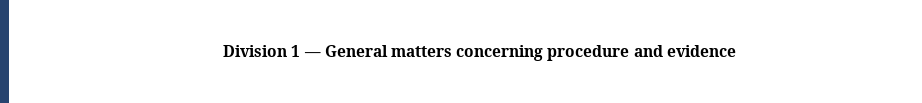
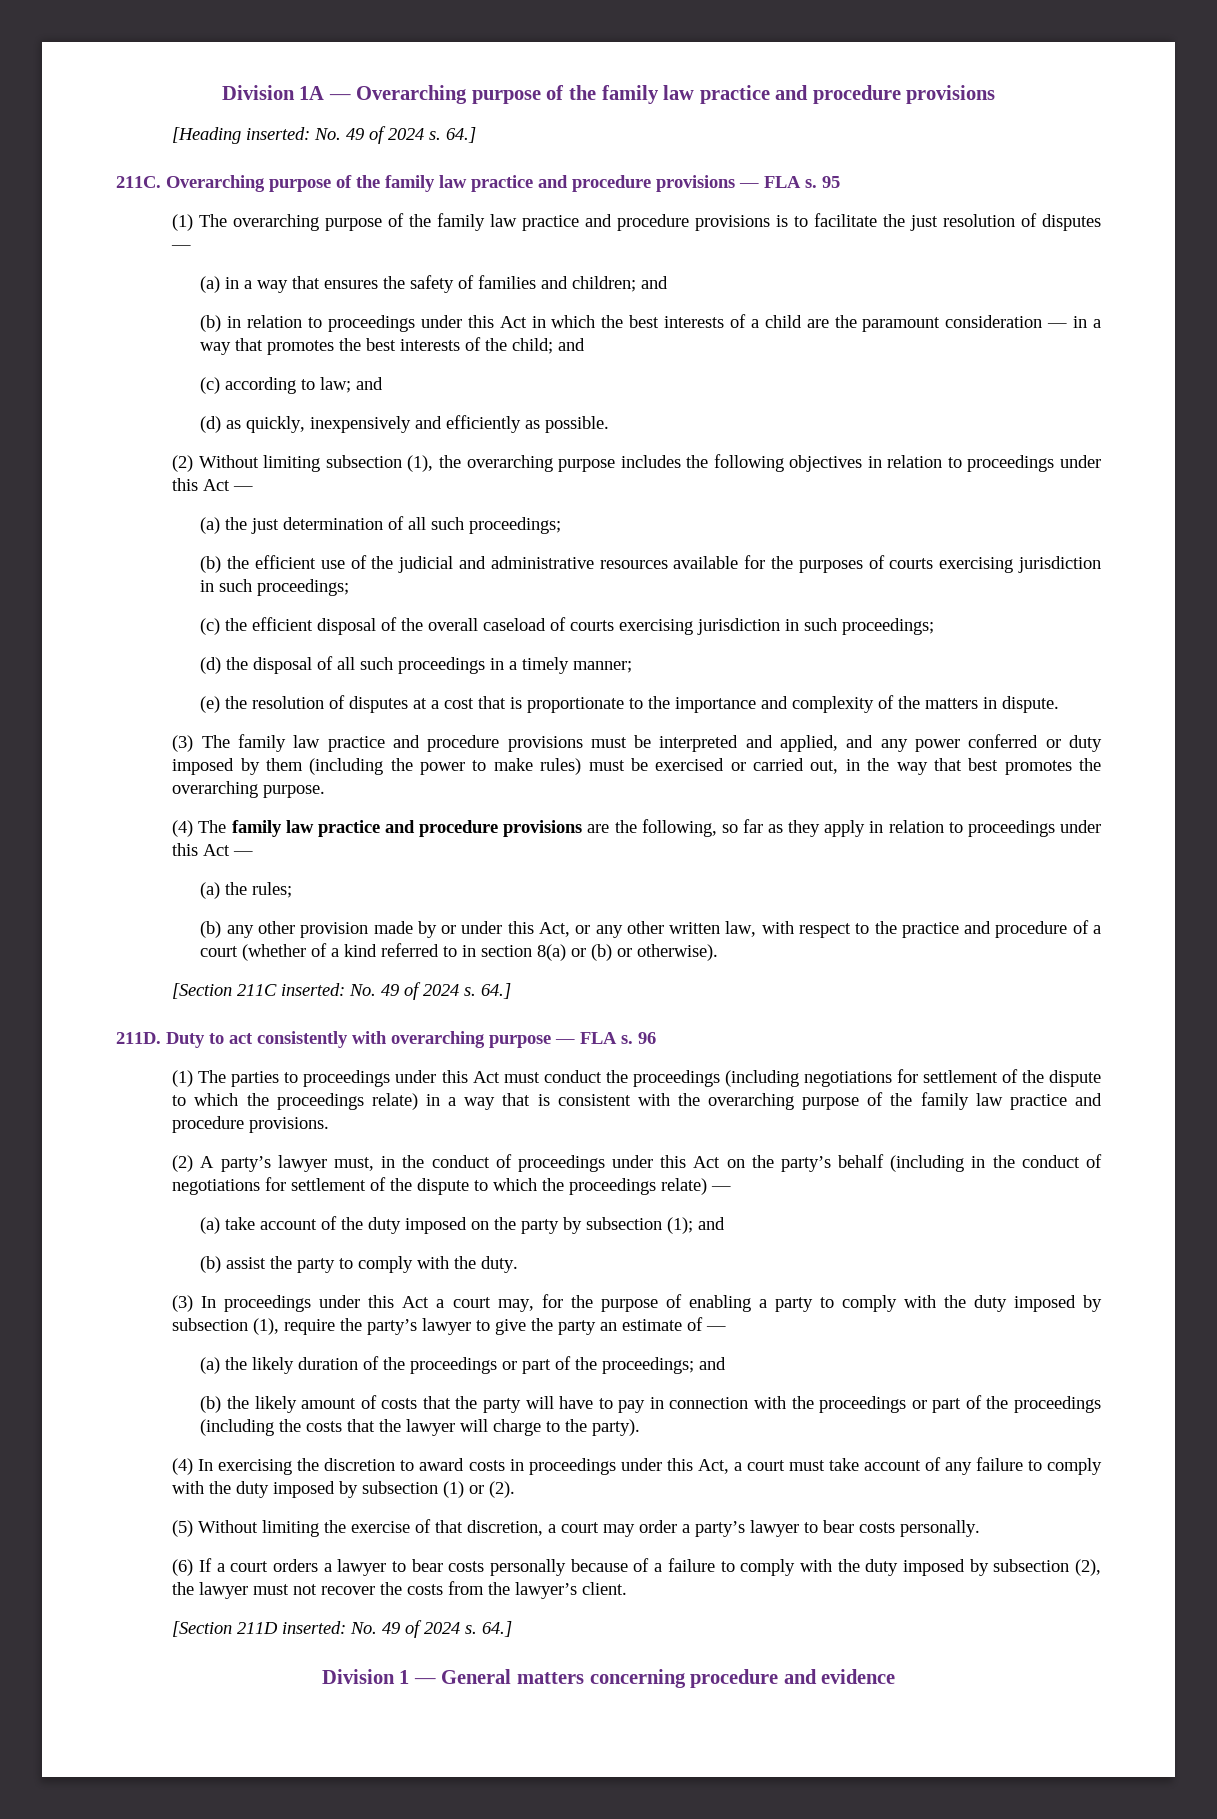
+ Division 1A — Overarching purpose of the family law practice and procedure provisions
+ [Heading inserted: No. 49 of 2024 s. 64.]
+ 211C. Overarching purpose of the family law practice and procedure provisions — FLA s. 95
+ (1) The overarching purpose of the family law practice and procedure provisions is to facilitate the just resolution of disputes —
+ (a) in a way that ensures the safety of families and children; and
+ (b) in relation to proceedings under this Act in which the best interests of a child are the paramount consideration — in a way that promotes the best interests of the child; and
+ (c) according to law; and
+ (d) as quickly, inexpensively and efficiently as possible.
+ (2) Without limiting subsection (1), the overarching purpose includes the following objectives in relation to proceedings under this Act —
+ (a) the just determination of all such proceedings;
+ (b) the efficient use of the judicial and administrative resources available for the purposes of courts exercising jurisdiction in such proceedings;
+ (c) the efficient disposal of the overall caseload of courts exercising jurisdiction in such proceedings;
+ (d) the disposal of all such proceedings in a timely manner;
+ (e) the resolution of disputes at a cost that is proportionate to the importance and complexity of the matters in dispute.
+ (3) The family law practice and procedure provisions must be interpreted and applied, and any power conferred or duty imposed by them (including the power to make rules) must be exercised or carried out, in the way that best promotes the overarching purpose.
+ (4) The family law practice and procedure provisions are the following, so far as they apply in relation to proceedings under this Act —
+ (a) the rules;
+ (b) any other provision made by or under this Act, or any other written law, with respect to the practice and procedure of a court (whether of a kind referred to in section 8(a) or (b) or otherwise).
+ [Section 211C inserted: No. 49 of 2024 s. 64.]
+ 211D. Duty to act consistently with overarching purpose — FLA s. 96
+ (1) The parties to proceedings under this Act must conduct the proceedings (including negotiations for settlement of the dispute to which the proceedings relate) in a way that is consistent with the overarching purpose of the family law practice and procedure provisions.
+ (2) A party’s lawyer must, in the conduct of proceedings under this Act on the party’s behalf (including in the conduct of negotiations for settlement of the dispute to which the proceedings relate) —
+ (a) take account of the duty imposed on the party by subsection (1); and
+ (b) assist the party to comply with the duty.
+ (3) In proceedings under this Act a court may, for the purpose of enabling a party to comply with the duty imposed by subsection (1), require the party’s lawyer to give the party an estimate of —
+ (a) the likely duration of the proceedings or part of the proceedings; and
+ (b) the likely amount of costs that the party will have to pay in connection with the proceedings or part of the proceedings (including the costs that the lawyer will charge to the party).
+ (4) In exercising the discretion to award costs in proceedings under this Act, a court must take account of any failure to comply with the duty imposed by subsection (1) or (2).
+ (5) Without limiting the exercise of that discretion, a court may order a party’s lawyer to bear costs personally.
+ (6) If a court orders a lawyer to bear costs personally because of a failure to comply with the duty imposed by subsection (2), the lawyer must not recover the costs from the lawyer’s client.
+ [Section 211D inserted: No. 49 of 2024 s. 64.]

